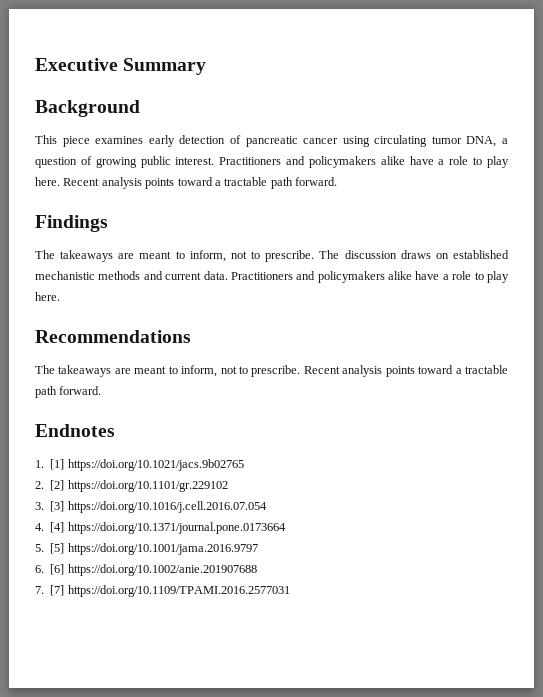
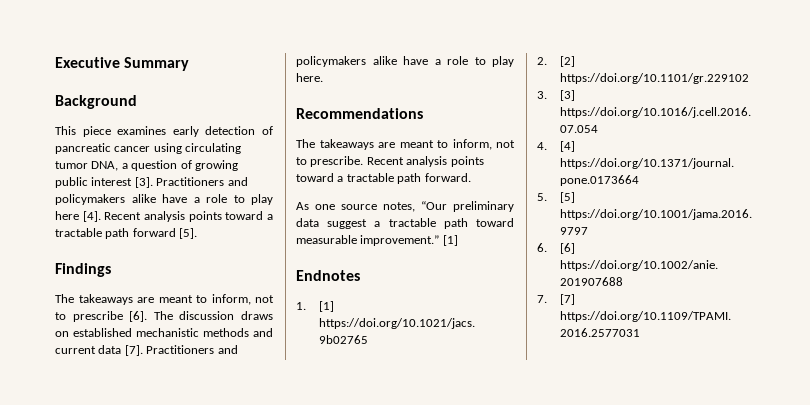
- This piece examines early detection of pancreatic cancer using circulating tumor DNA, a question of growing public interest. Practitioners and policymakers alike have a role to play here. Recent analysis points toward a tractable path forward.
+ This piece examines early detection of pancreatic cancer using circulating tumor DNA, a question of growing public interest [3]. Practitioners and policymakers alike have a role to play here [4]. Recent analysis points toward a tractable path forward [5].
  Findings
- The takeaways are meant to inform, not to prescribe.
+ The takeaways are meant to inform, not to prescribe [6].
- The discussion draws on established mechanistic methods and current data.
+ The discussion draws on established mechanistic methods and current data [7].
+ As one source notes, “Our preliminary data suggest a tractable path toward measurable improvement.” [1]

